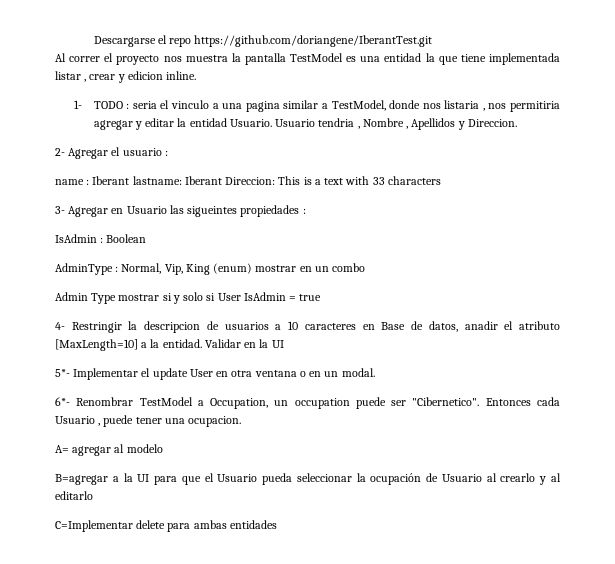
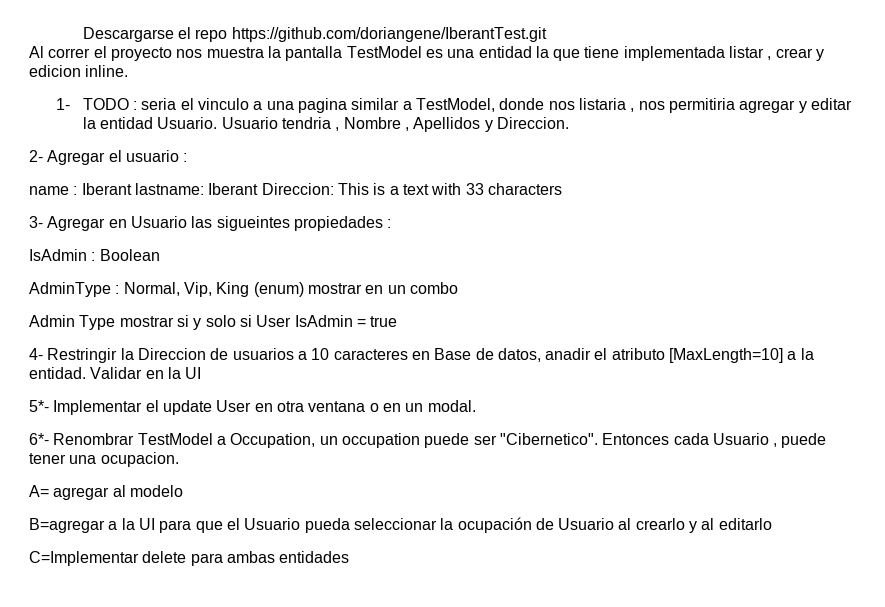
- 4- Restringir la descripcion de usuarios a 10 caracteres en Base de datos, anadir el atributo [MaxLength=10] a la entidad.
+ 4- Restringir la Direccion de usuarios a 10 caracteres en Base de datos, anadir el atributo [MaxLength=10] a la entidad.

